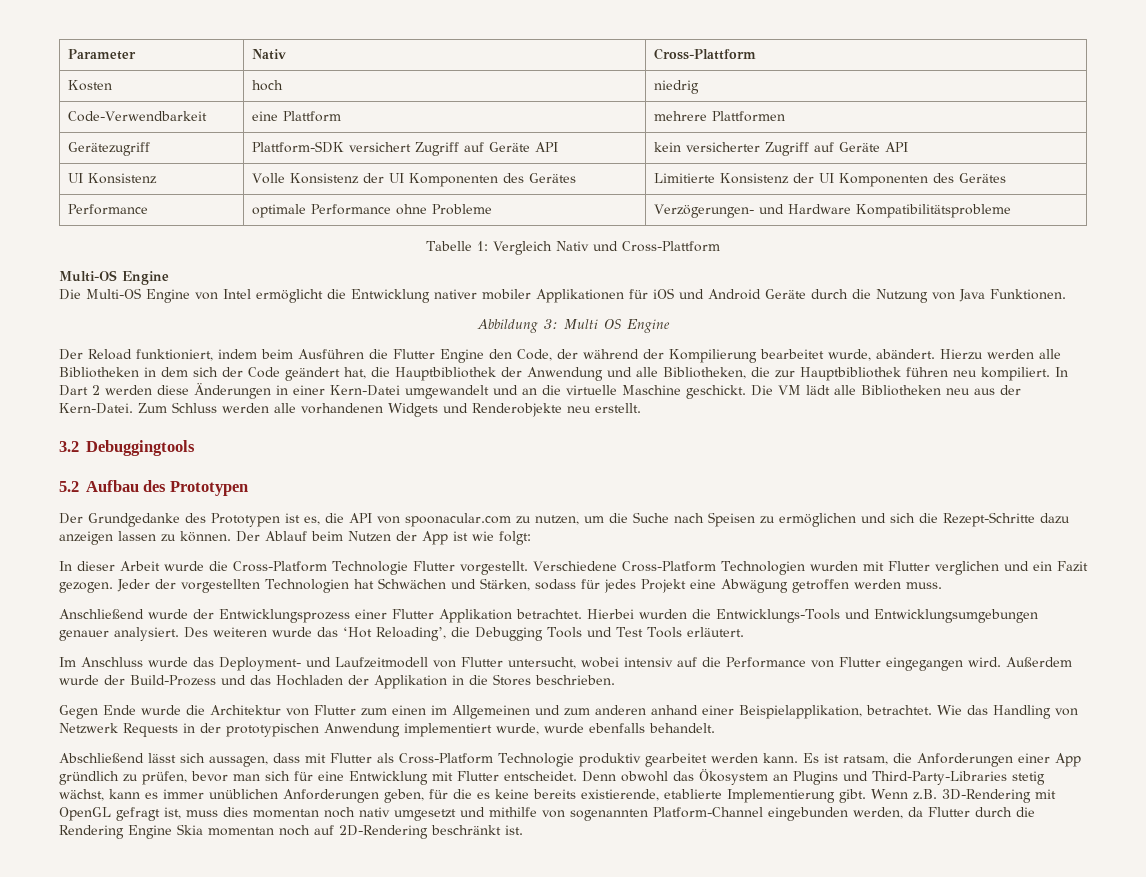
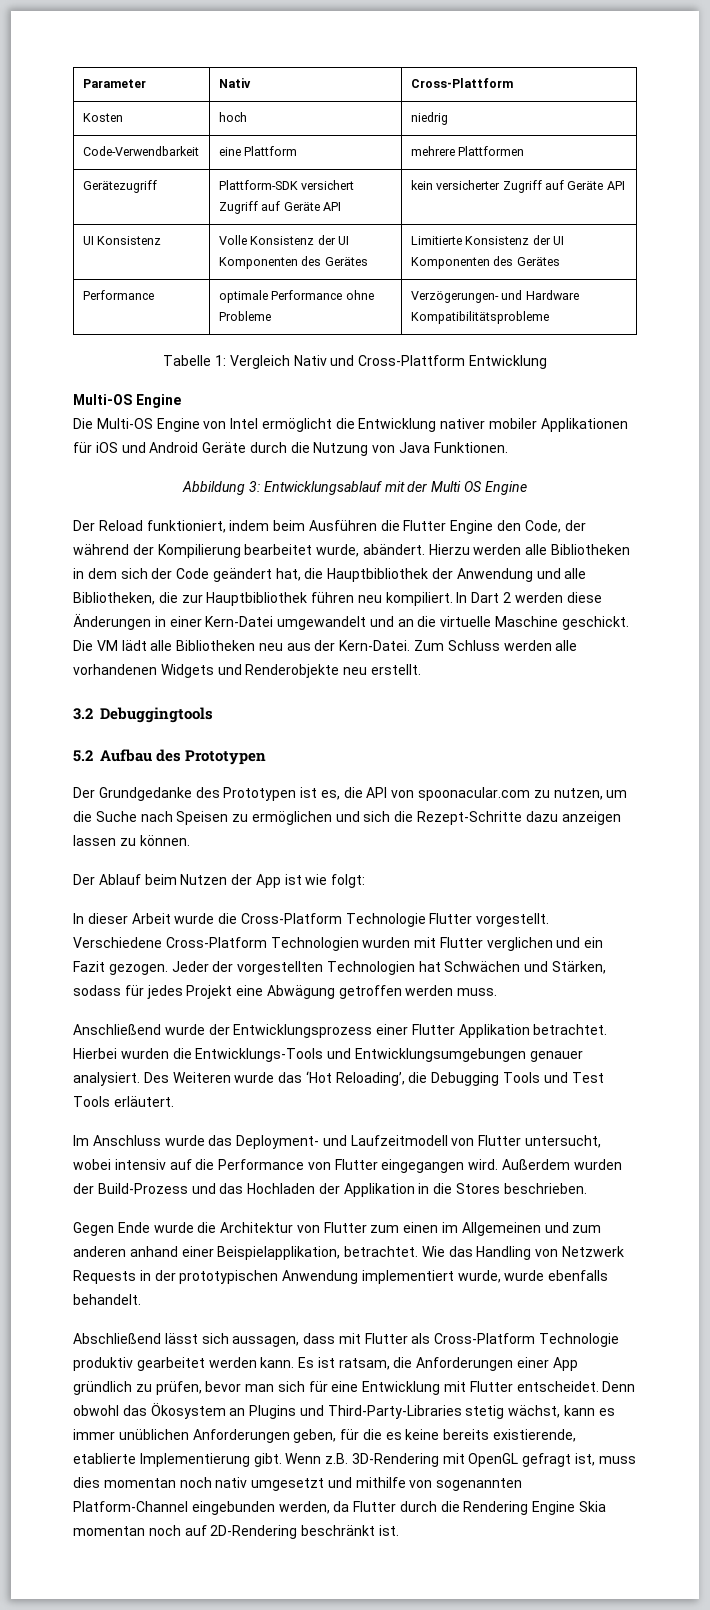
- Tabelle 1: Vergleich Nativ und Cross-Plattform
+ Tabelle 1: Vergleich Nativ und Cross-Plattform Entwicklung
- Abbildung 3: Multi OS Engine
+ Abbildung 3: Entwicklungsablauf mit der Multi OS Engine
- Der Grundgedanke des Prototypen ist es, die API von spoonacular.com zu nutzen, um die Suche nach Speisen zu ermöglichen und sich die Rezept-Schritte dazu anzeigen lassen zu können. Der Ablauf beim Nutzen der App ist wie folgt:
+ Der Grundgedanke des Prototypen ist es, die API von spoonacular.com zu nutzen, um die Suche nach Speisen zu ermöglichen und sich die Rezept-Schritte dazu anzeigen lassen zu können.
+ Der Ablauf beim Nutzen der App ist wie folgt:
- Des weiteren wurde das ‘Hot Reloading’, die Debugging Tools und Test Tools erläutert.
+ Des Weiteren wurde das ‘Hot Reloading’, die Debugging Tools und Test Tools erläutert.
- Außerdem wurde der Build-Prozess und das Hochladen der Applikation in die Stores beschrieben.
+ Außerdem wurden der Build-Prozess und das Hochladen der Applikation in die Stores beschrieben.

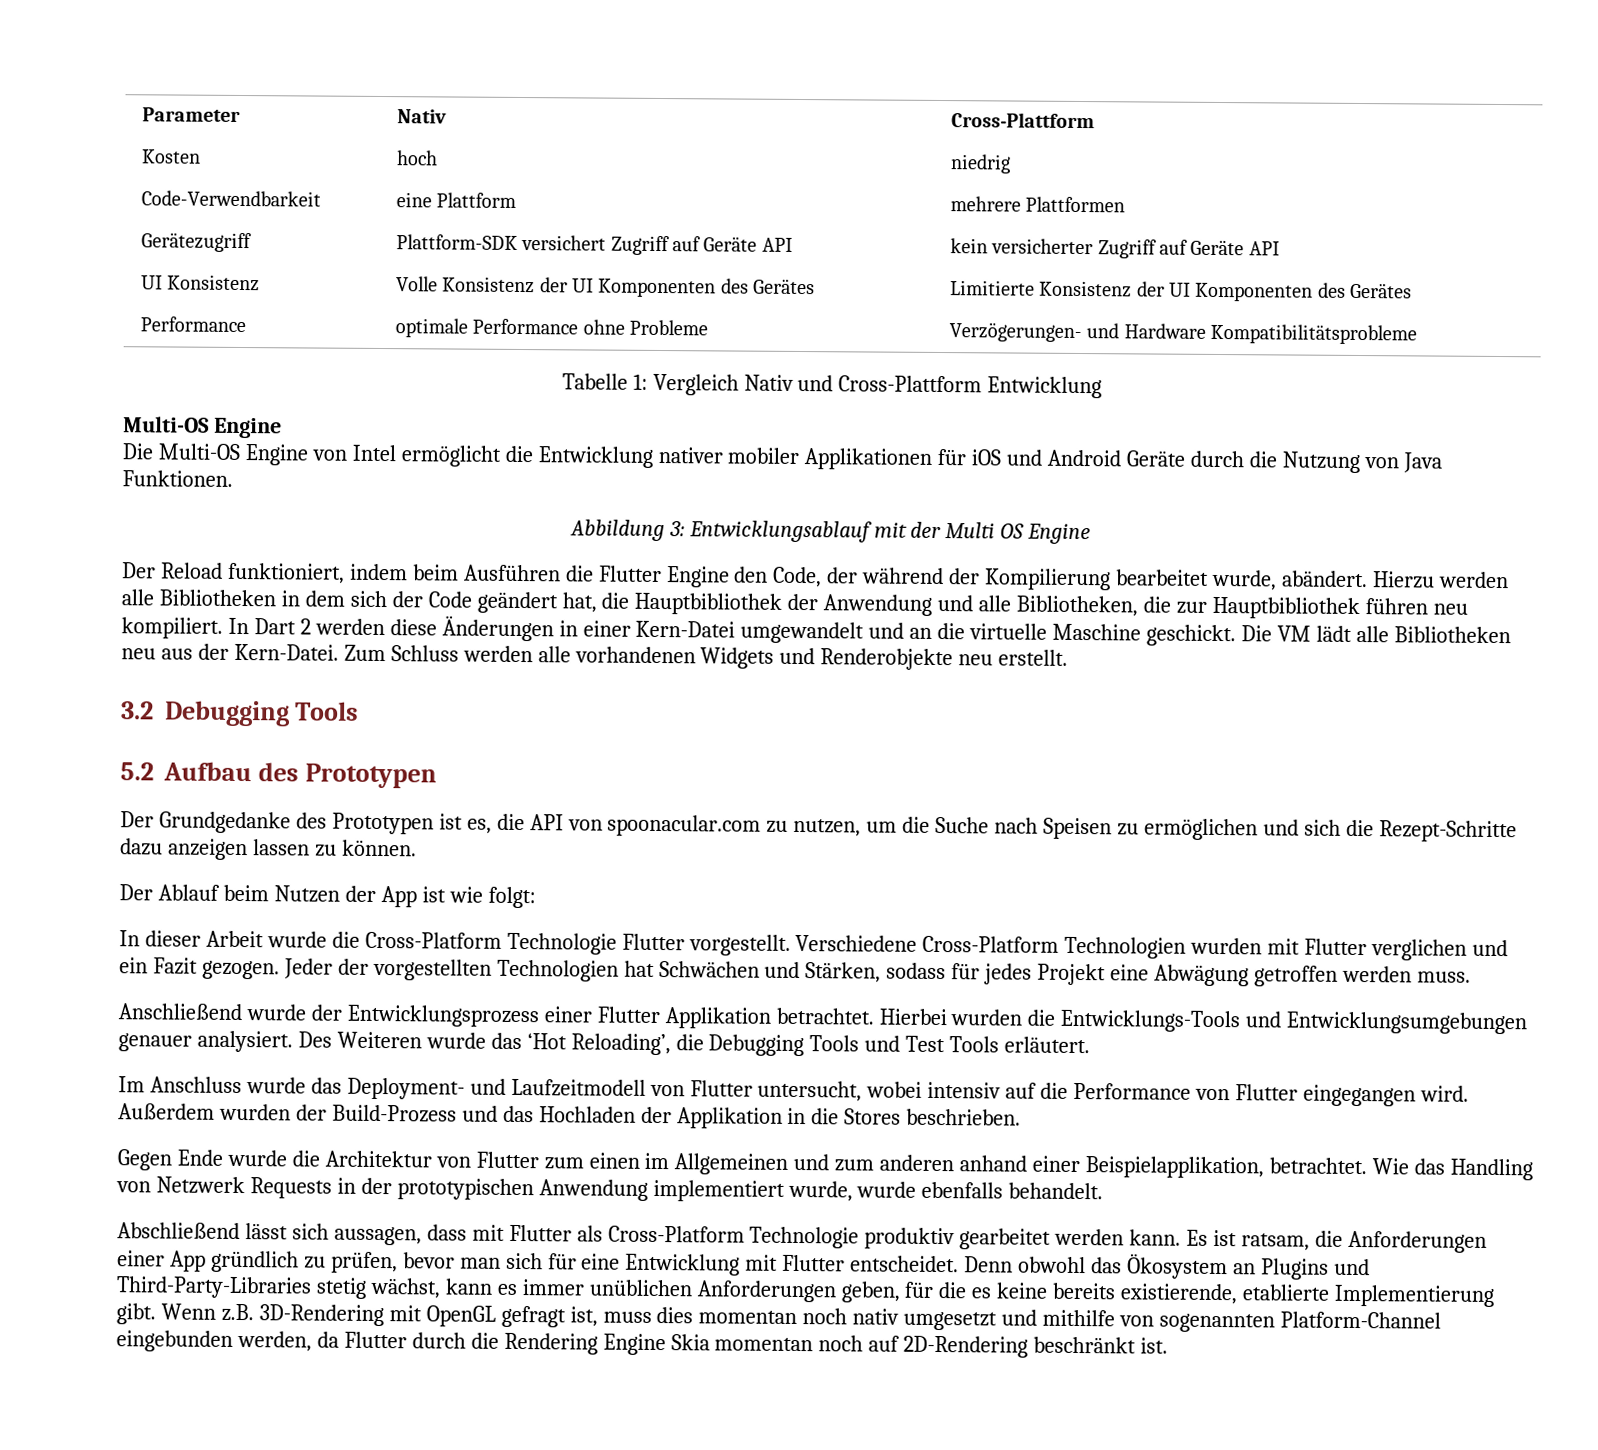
- 3.2 Debuggingtools
+ 3.2 Debugging Tools

